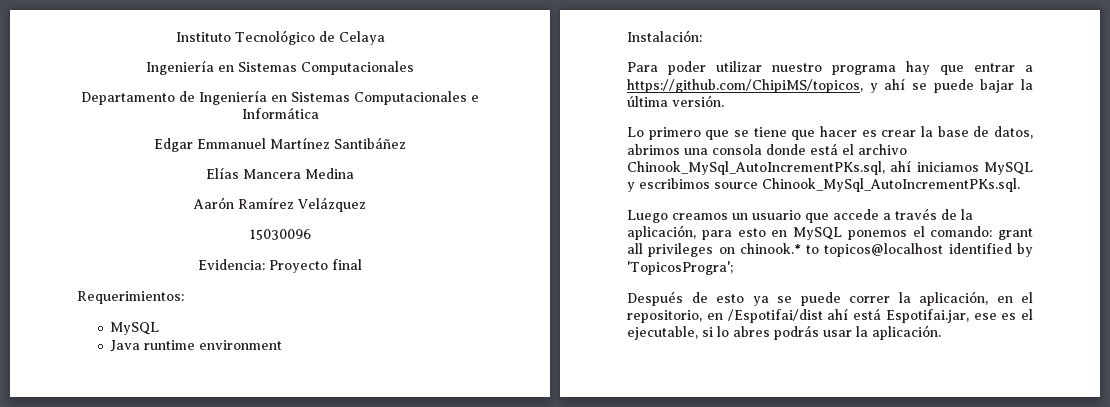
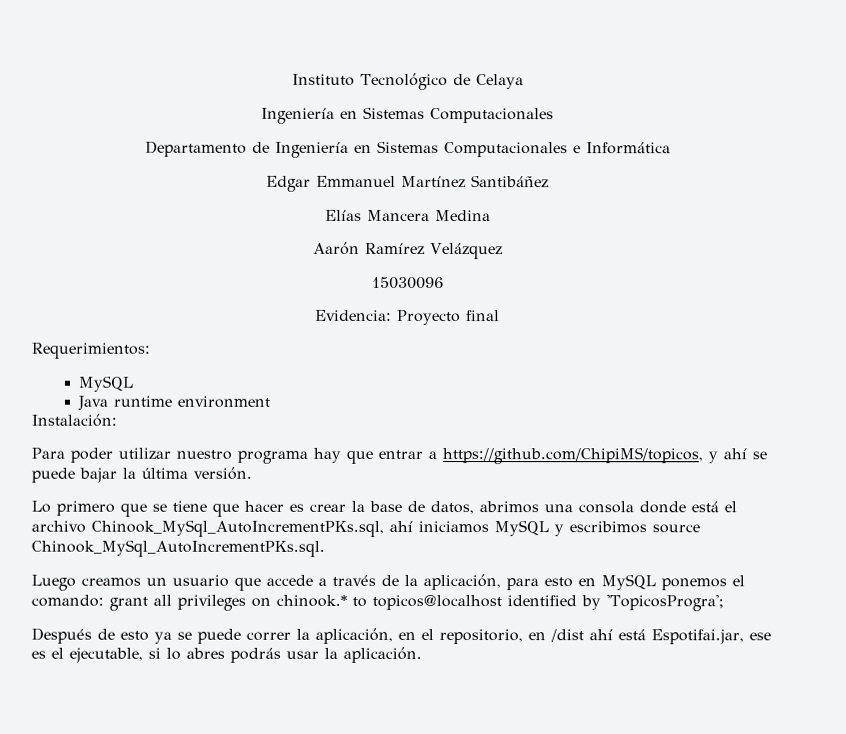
- Después de esto ya se puede correr la aplicación, en el repositorio, en /Espotifai/dist ahí está Espotifai.jar, ese es el ejecutable, si lo abres podrás usar la aplicación.
+ Después de esto ya se puede correr la aplicación, en el repositorio, en /dist ahí está Espotifai.jar, ese es el ejecutable, si lo abres podrás usar la aplicación.

